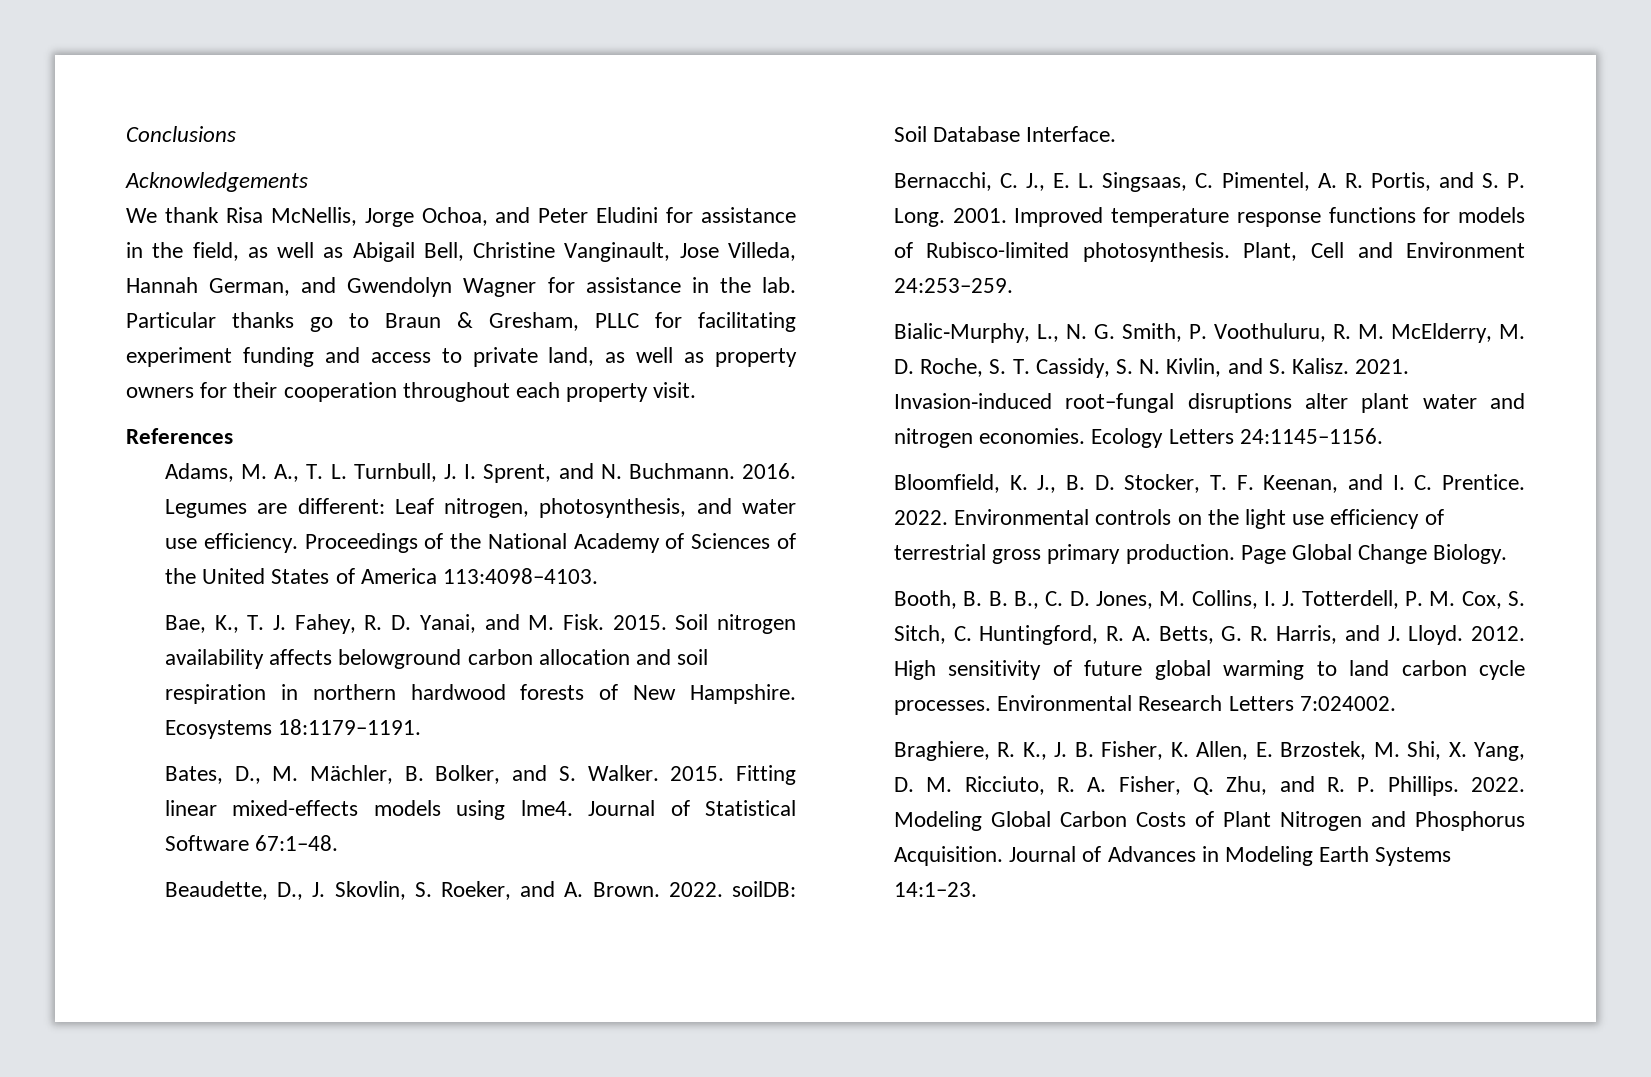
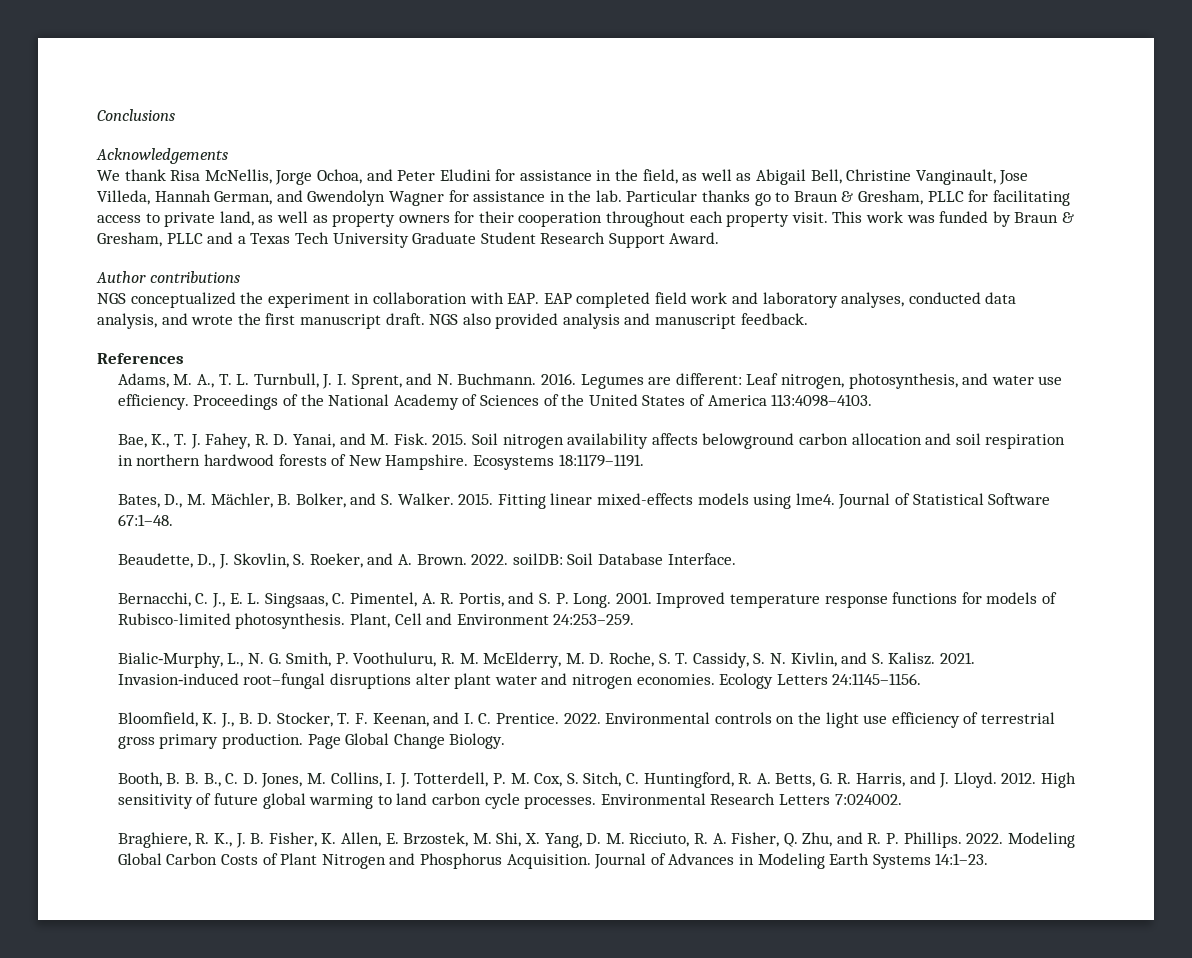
- Particular thanks go to Braun & Gresham, PLLC for facilitating experiment funding and access to private land, as well as property owners for their cooperation throughout each property visit.
+ Particular thanks go to Braun & Gresham, PLLC for facilitating access to private land, as well as property owners for their cooperation throughout each property visit. This work was funded by Braun & Gresham, PLLC and a Texas Tech University Graduate Student Research Support Award.
+ Author contributions
+ NGS conceptualized the experiment in collaboration with EAP. EAP completed field work and laboratory analyses, conducted data analysis, and wrote the first manuscript draft. NGS also provided analysis and manuscript feedback.

